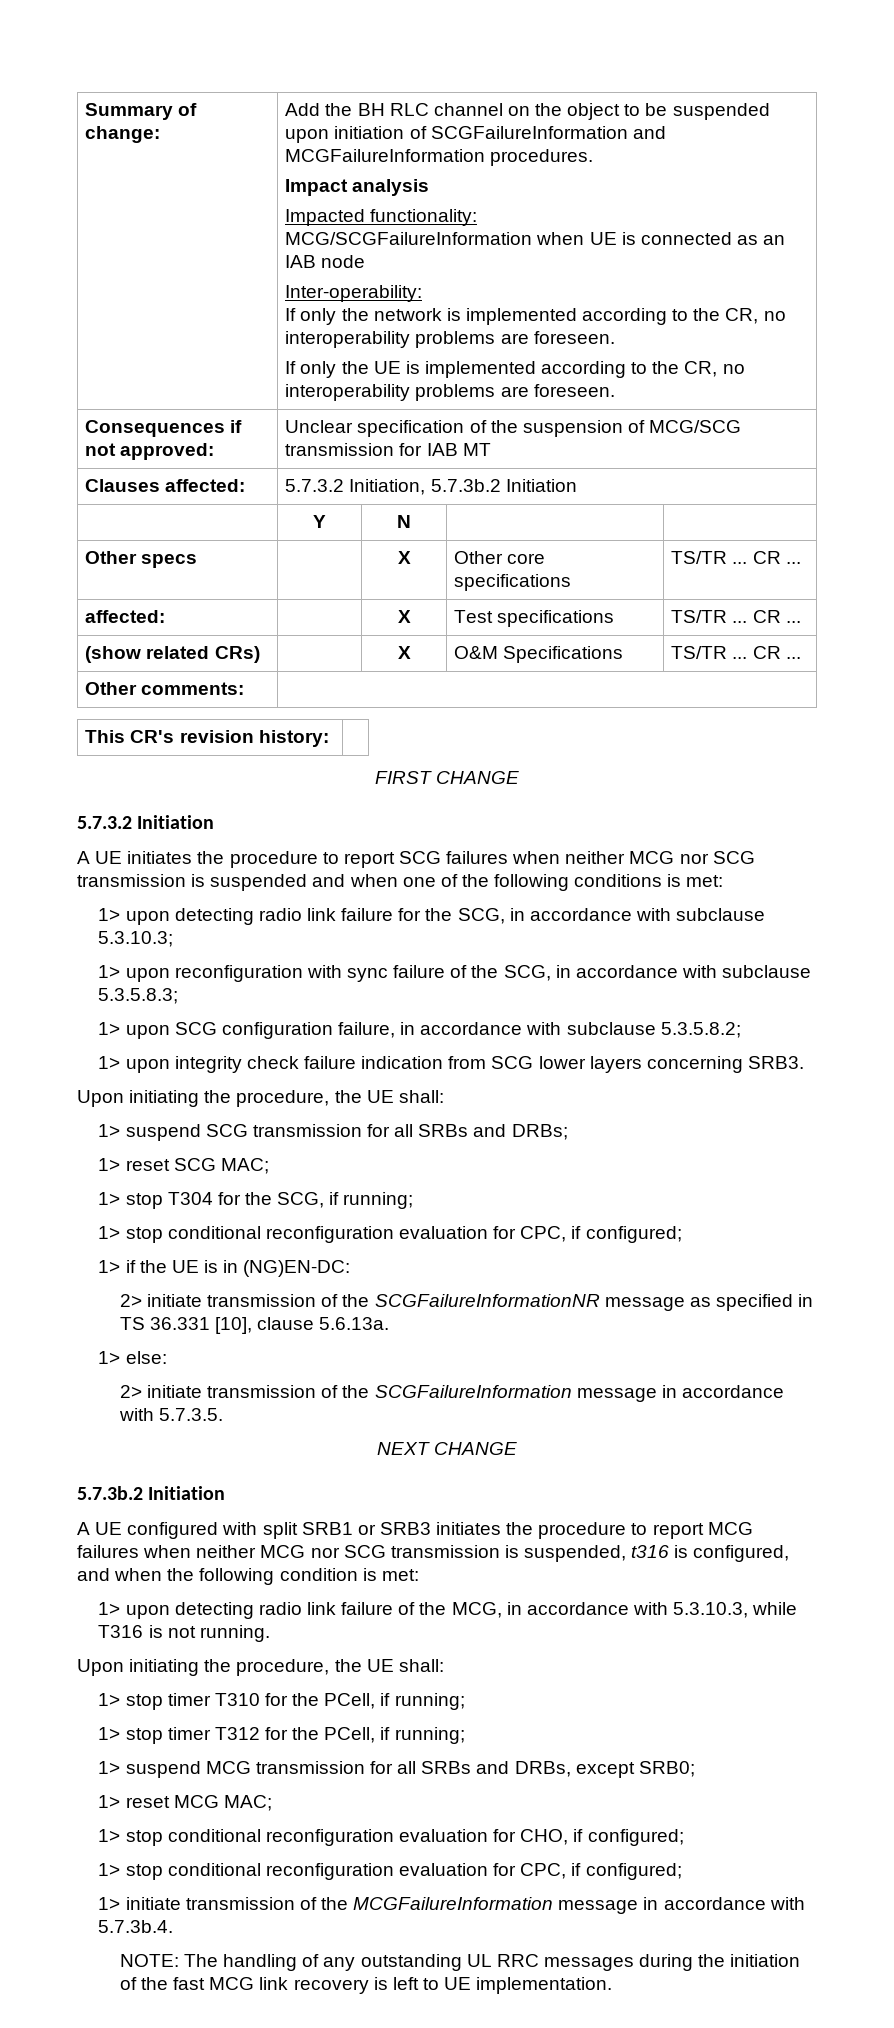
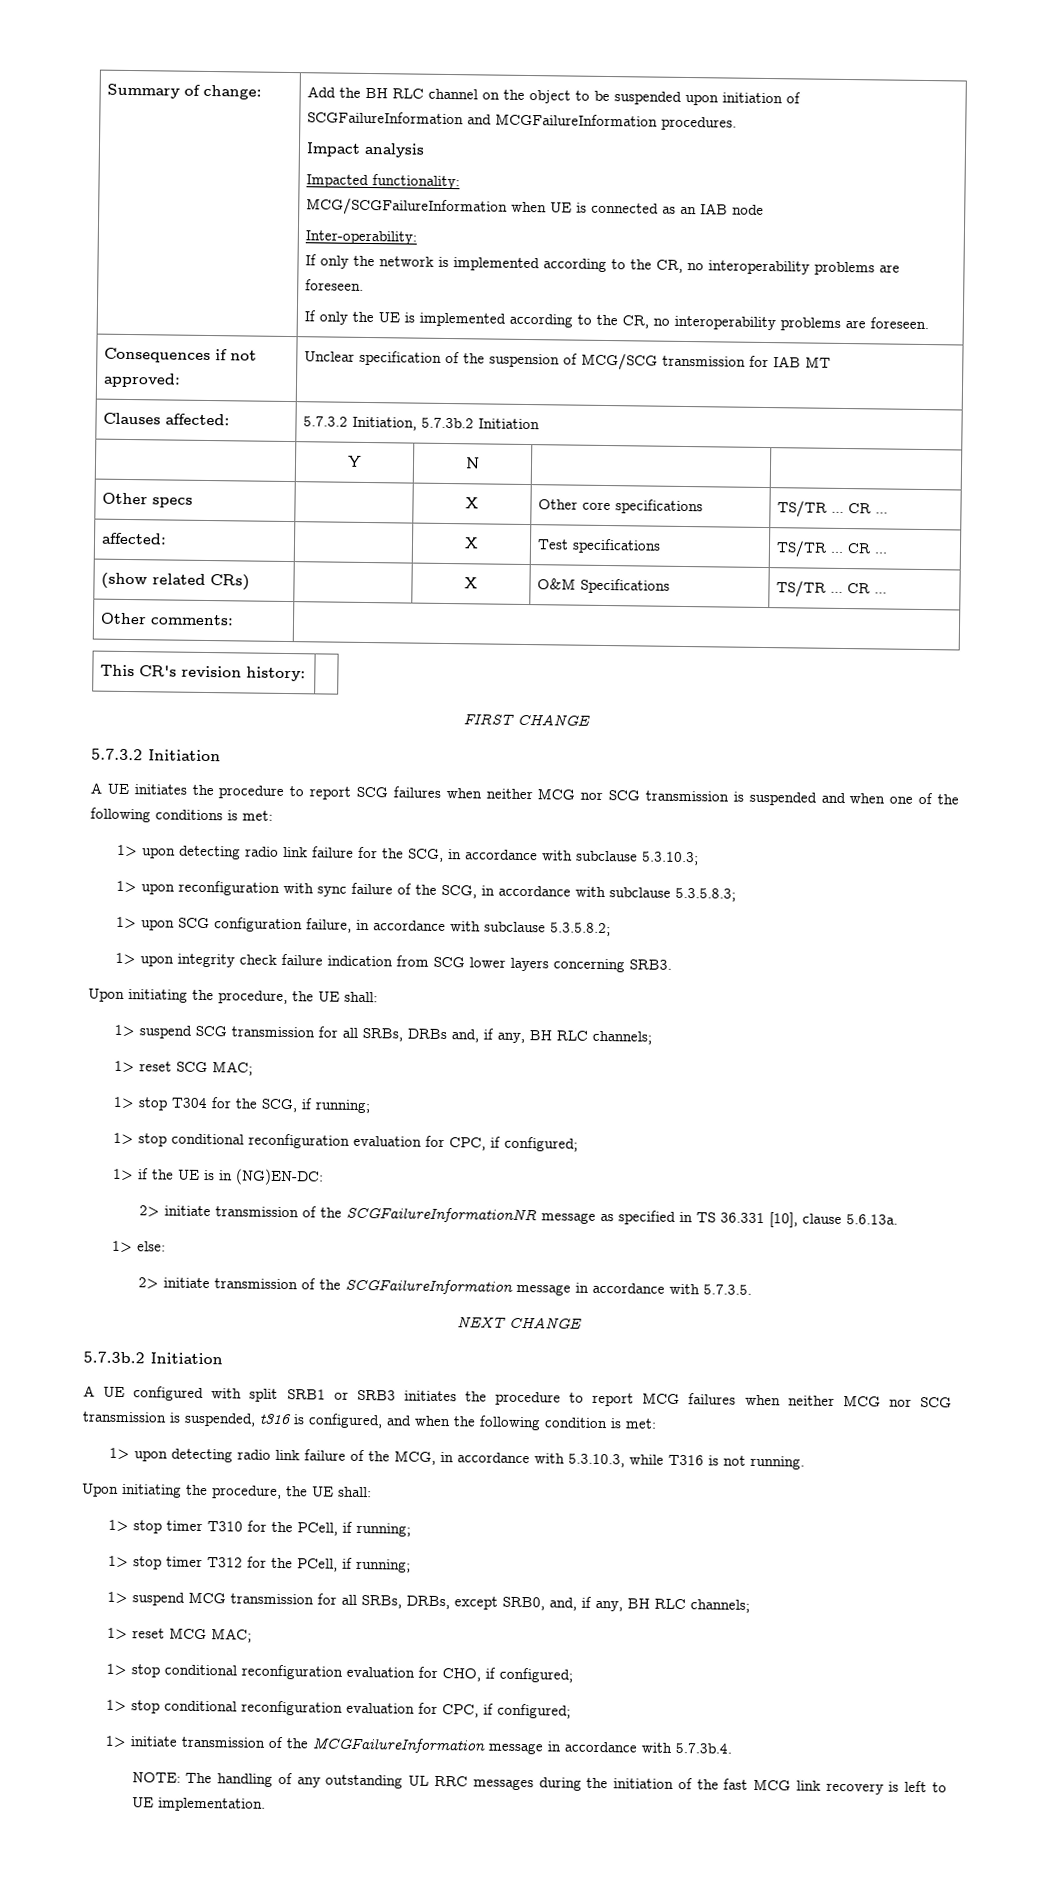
- 1> suspend SCG transmission for all SRBs and DRBs;
+ 1> suspend SCG transmission for all SRBs, DRBs and, if any, BH RLC channels;
- 1> suspend MCG transmission for all SRBs and DRBs, except SRB0;
+ 1> suspend MCG transmission for all SRBs, DRBs, except SRB0, and, if any, BH RLC channels;

